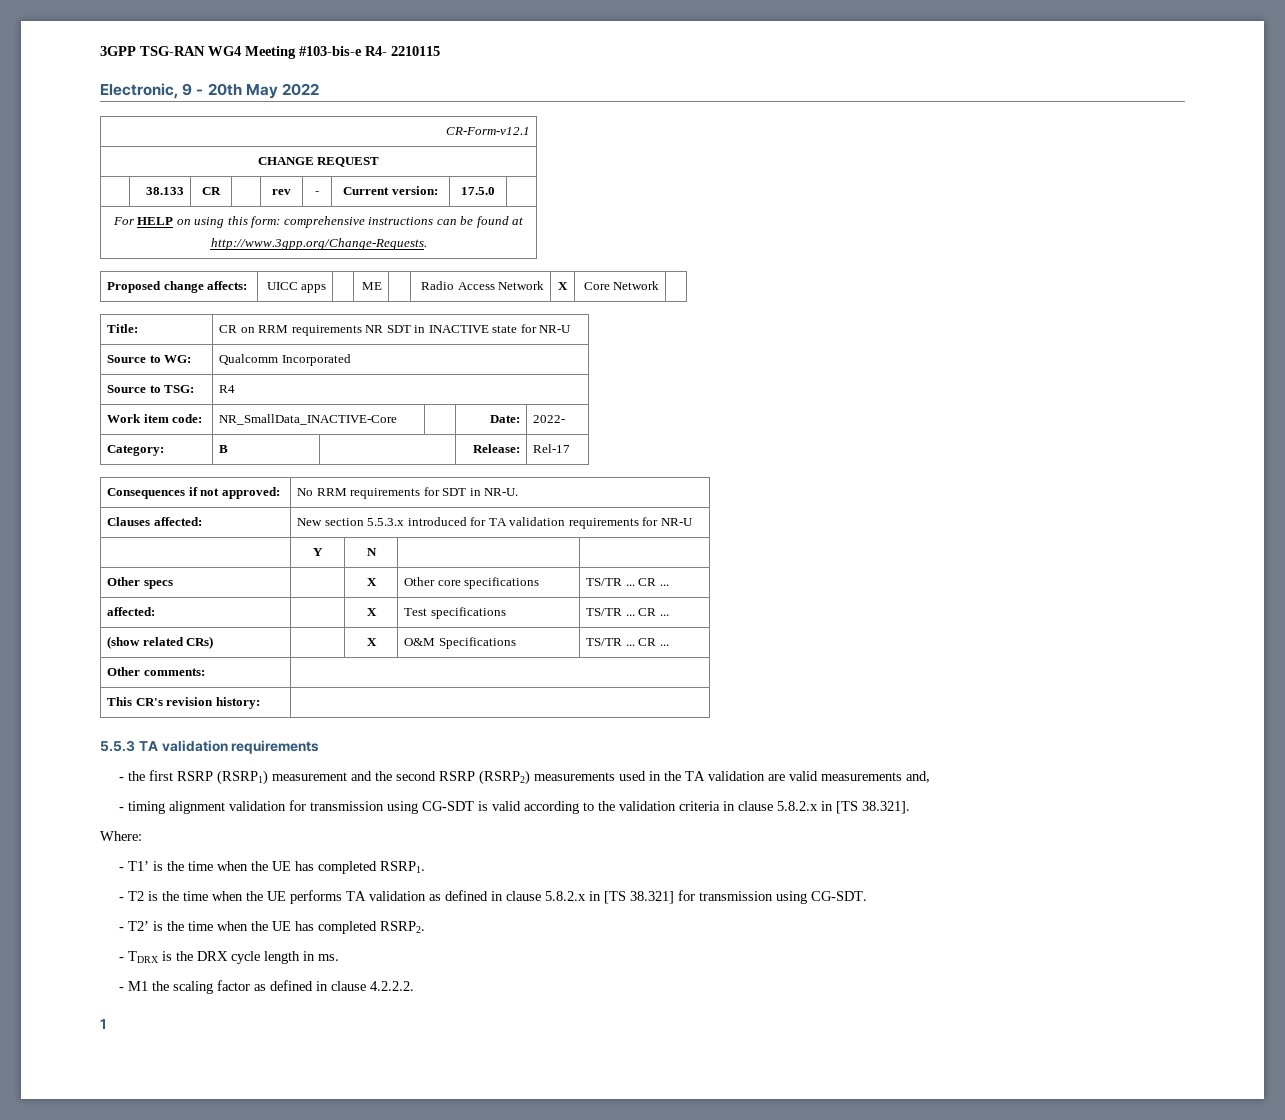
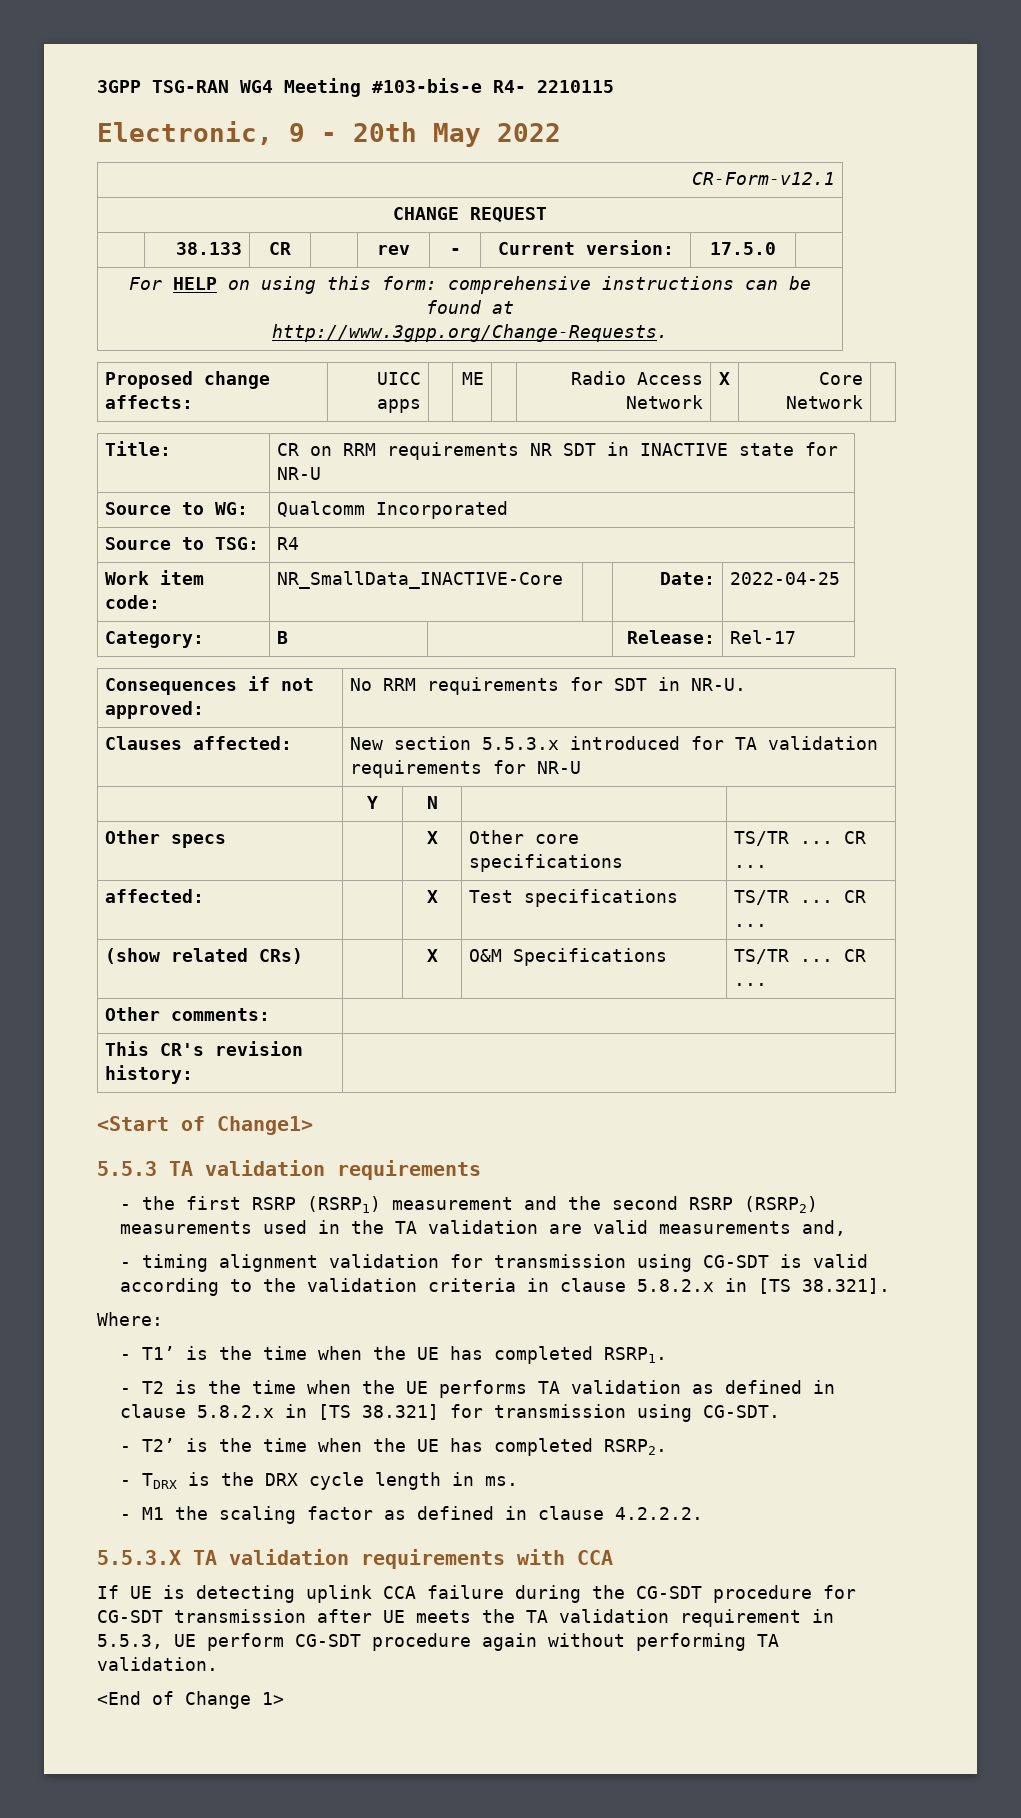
- Work item code: | NR_SmallData_INACTIVE-Core | | Date: | 2022-
+ Work item code: | NR_SmallData_INACTIVE-Core | | Date: | 2022-04-25
+ <Start of Change1>
  - M1 the scaling factor as defined in clause 4.2.2.2.
- 1
+ 5.5.3.X TA validation requirements with CCA
+ If UE is detecting uplink CCA failure during the CG-SDT procedure for CG-SDT transmission after UE meets the TA validation requirement in 5.5.3, UE perform CG-SDT procedure again without performing TA validation.
+ <End of Change 1>

